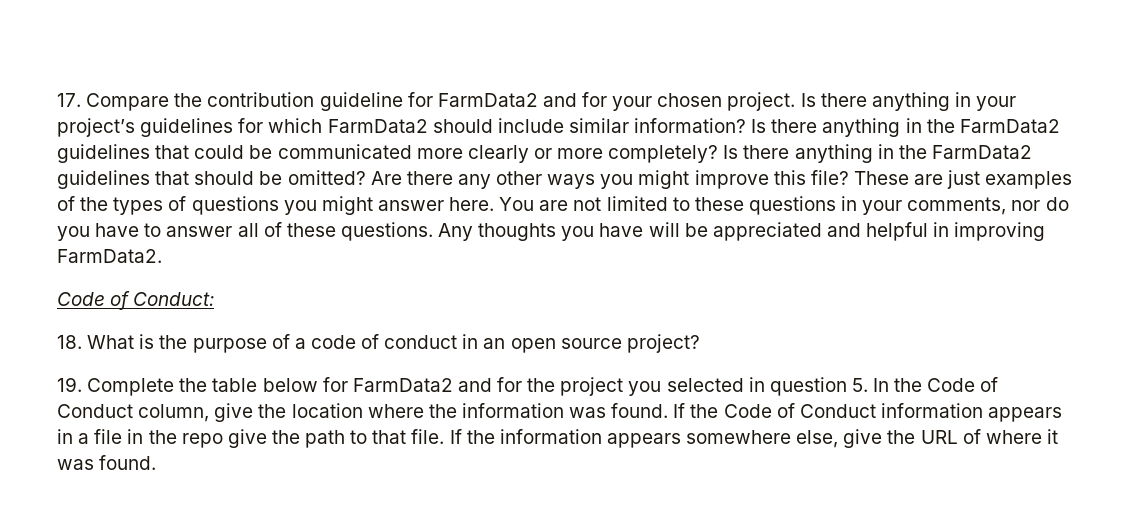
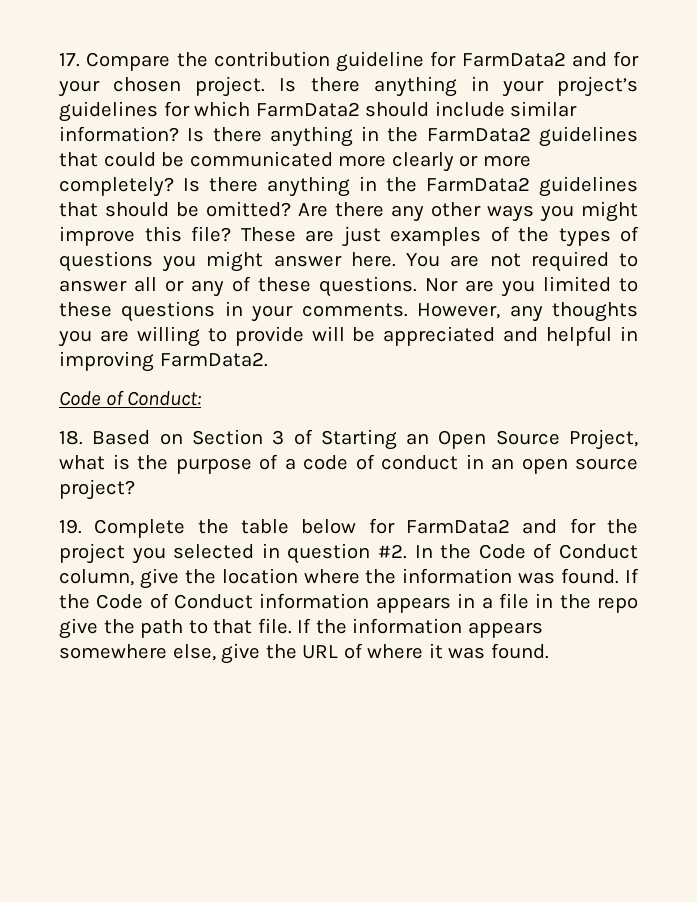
- You are not limited to these questions in your comments, nor do you have to answer all of these questions. Any thoughts you have will be appreciated and helpful in improving FarmData2.
+ You are not required to answer all or any of these questions. Nor are you limited to these questions in your comments. However, any thoughts you are willing to provide will be appreciated and helpful in improving FarmData2.
- 18. What is the purpose of a code of conduct in an open source project?
+ 18. Based on Section 3 of Starting an Open Source Project, what is the purpose of a code of conduct in an open source project?
- 19. Complete the table below for FarmData2 and for the project you selected in question 5. In the Code of Conduct column, give the location where the information was found.
+ 19. Complete the table below for FarmData2 and for the project you selected in question #2. In the Code of Conduct column, give the location where the information was found.

